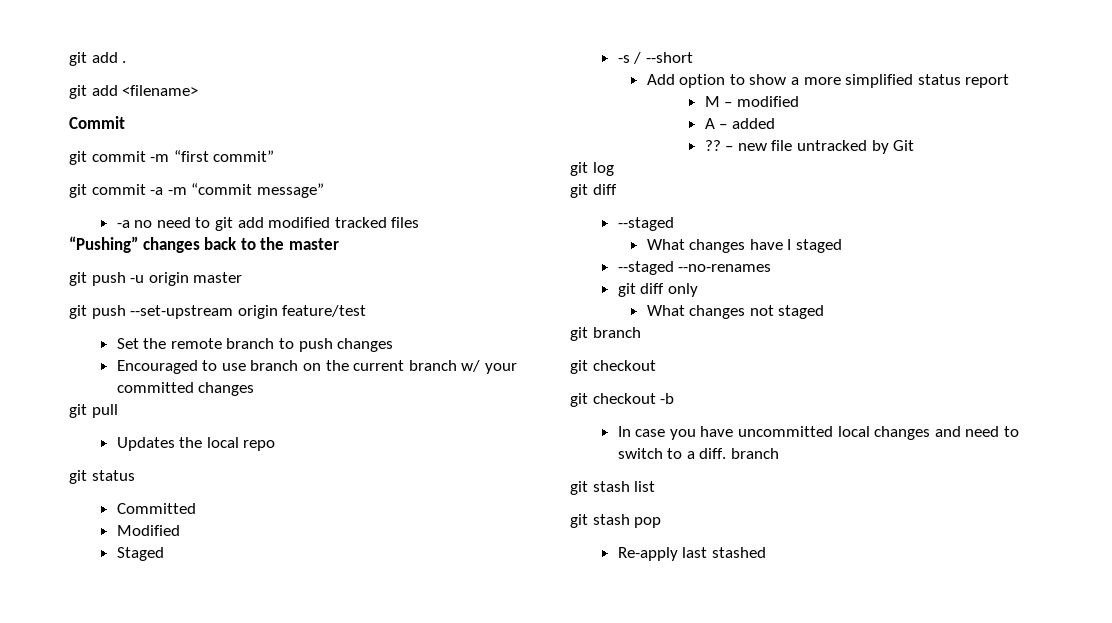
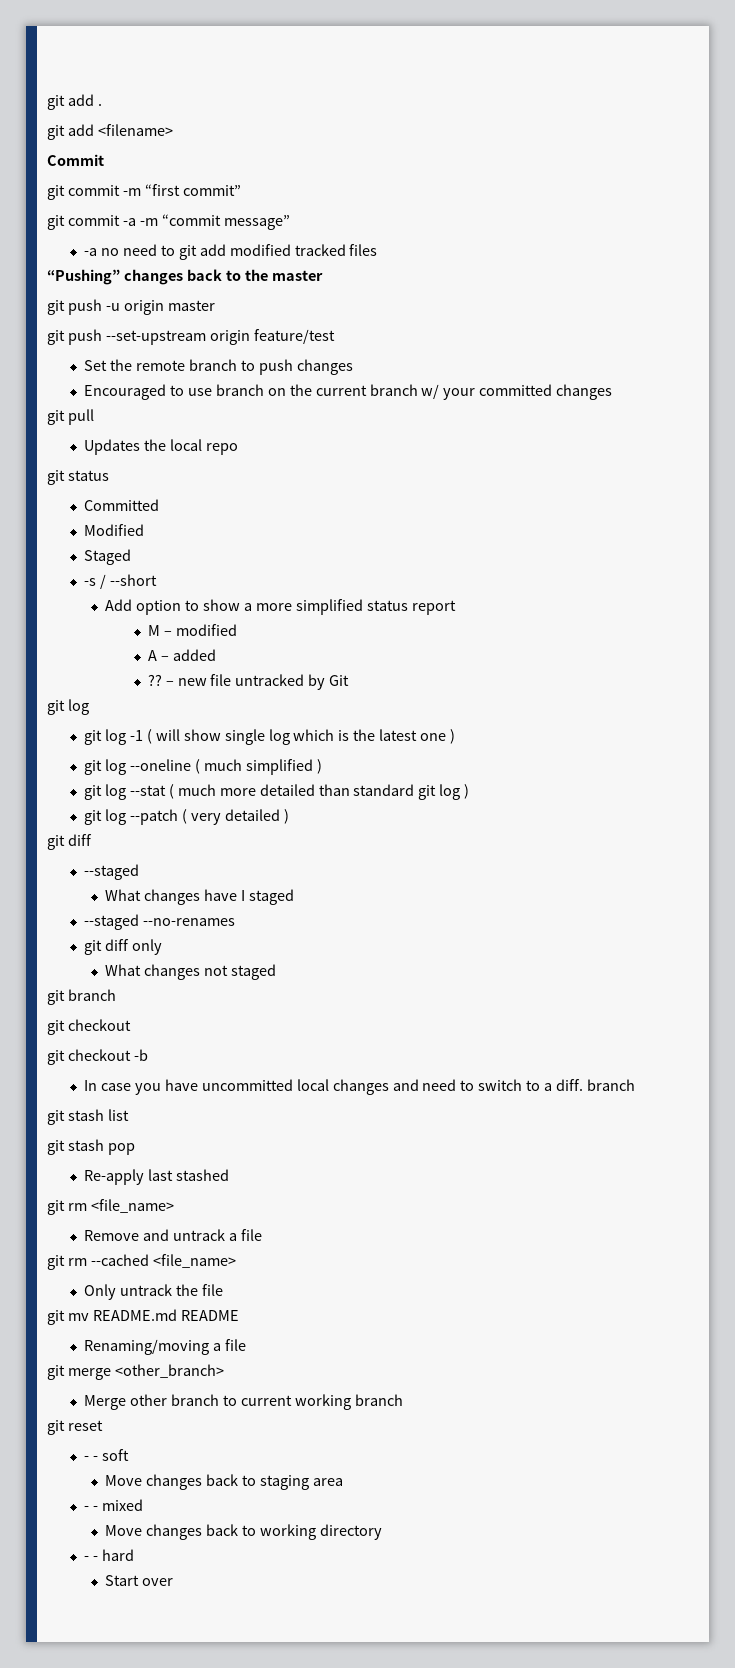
+ git log -1 ( will show single log which is the latest one )
+ git log --oneline ( much simplified )
+ git log --stat ( much more detailed than standard git log )
+ git log --patch ( very detailed )
+ git rm <file_name>
+ Remove and untrack a file
+ git rm --cached <file_name>
+ Only untrack the file
+ git mv README.md README
+ Renaming/moving a file
+ git merge <other_branch>
+ Merge other branch to current working branch
+ git reset
+ - - soft
+ Move changes back to staging area
+ - - mixed
+ Move changes back to working directory
+ - - hard
+ Start over

